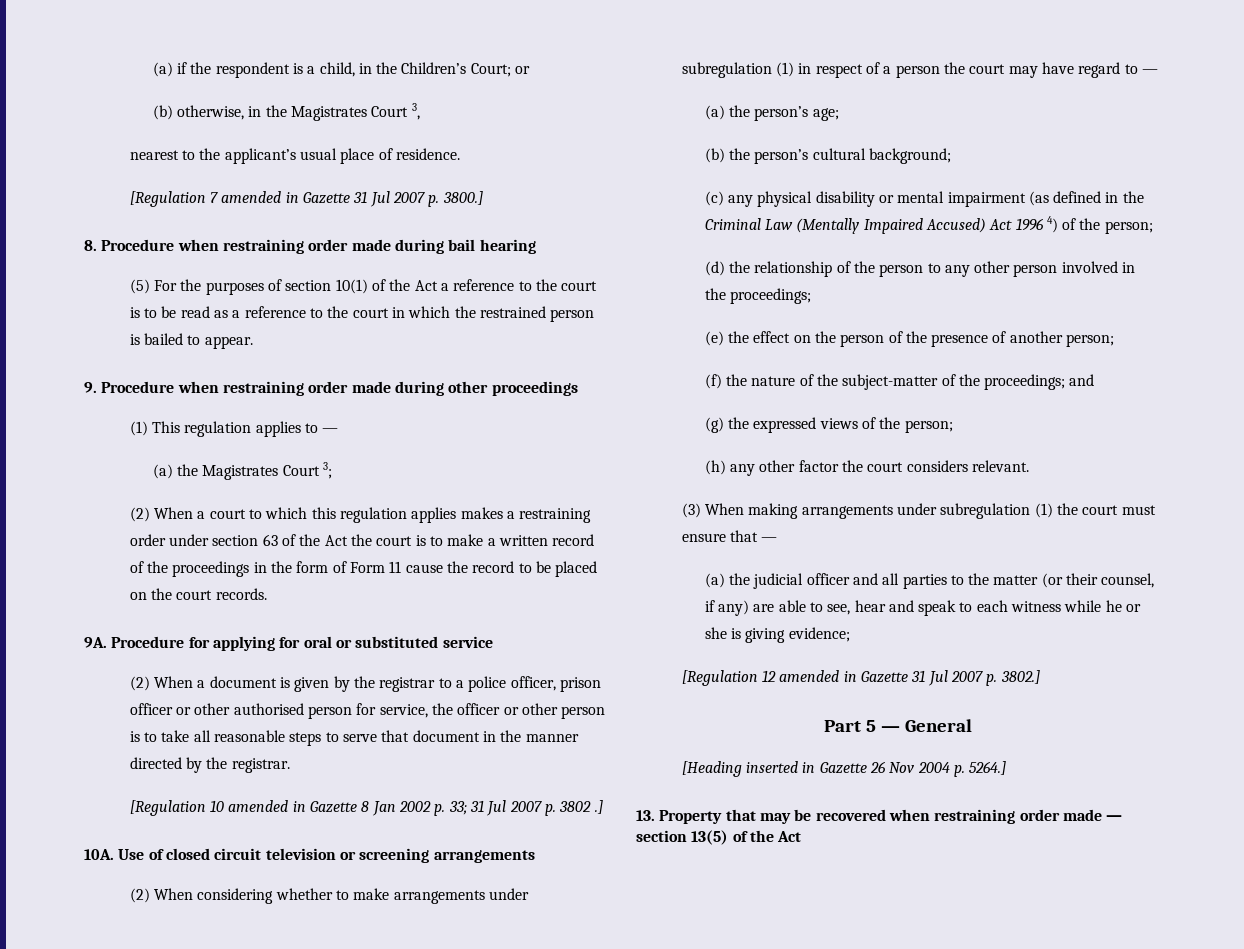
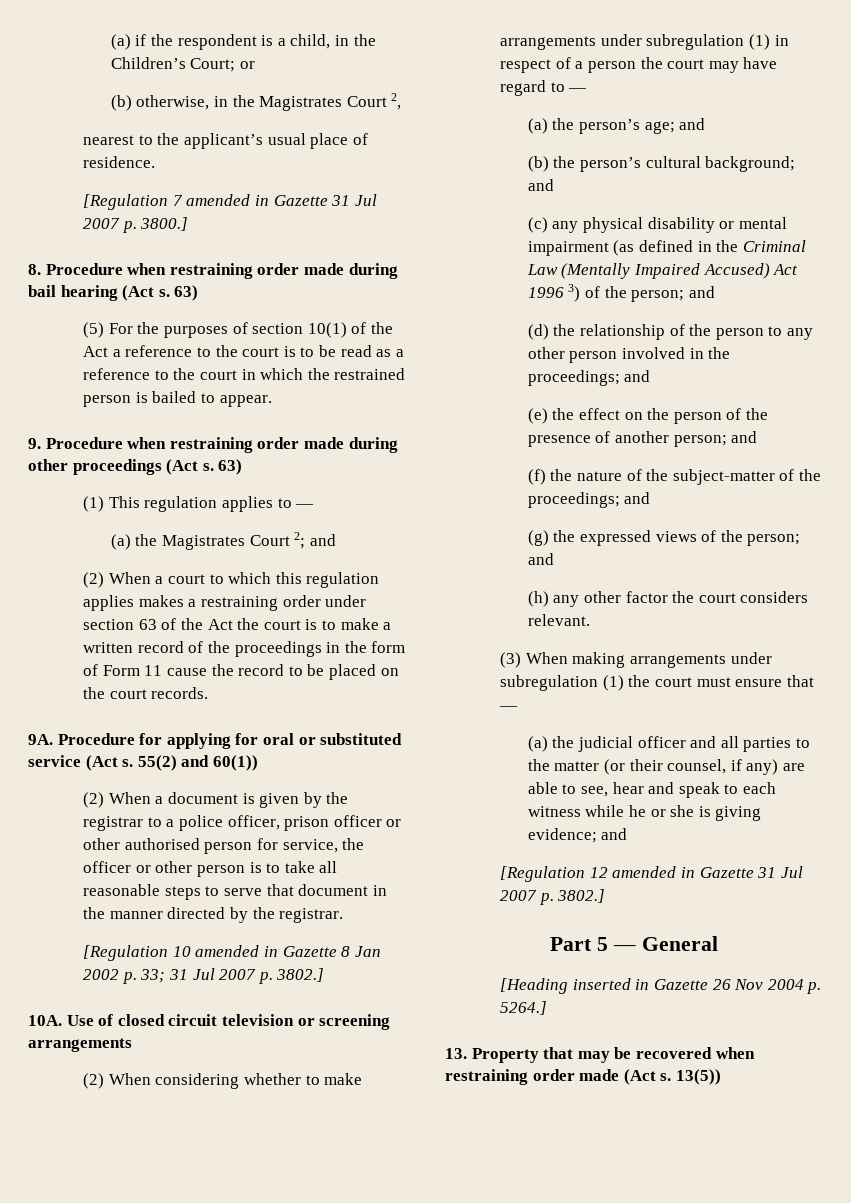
- (b) otherwise, in the Magistrates Court 3,
+ (b) otherwise, in the Magistrates Court 2,
- 8. Procedure when restraining order made during bail hearing
+ 8. Procedure when restraining order made during bail hearing (Act s. 63)
- 9. Procedure when restraining order made during other proceedings
+ 9. Procedure when restraining order made during other proceedings (Act s. 63)
- (a) the Magistrates Court 3;
+ (a) the Magistrates Court 2; and
- Procedure for applying for oral or substituted service
+ Procedure for applying for oral or substituted service (Act s. 55(2) and 60(1))
- [Regulation 10 amended in Gazette 8 Jan 2002 p. 33; 31 Jul 2007 p. 3802 .]
+ [Regulation 10 amended in Gazette 8 Jan 2002 p. 33; 31 Jul 2007 p. 3802.]
- (a) the person’s age;
+ (a) the person’s age; and
- (b) the person’s cultural background;
+ (b) the person’s cultural background; and
- (c) any physical disability or mental impairment (as defined in the Criminal Law (Mentally Impaired Accused) Act 1996 4) of the person;
+ (c) any physical disability or mental impairment (as defined in the Criminal Law (Mentally Impaired Accused) Act 1996 3) of the person; and
- (d) the relationship of the person to any other person involved in the proceedings;
+ (d) the relationship of the person to any other person involved in the proceedings; and
- (e) the effect on the person of the presence of another person;
+ (e) the effect on the person of the presence of another person; and
- (g) the expressed views of the person;
+ (g) the expressed views of the person; and
- (a) the judicial officer and all parties to the matter (or their counsel, if any) are able to see, hear and speak to each witness while he or she is giving evidence;
+ (a) the judicial officer and all parties to the matter (or their counsel, if any) are able to see, hear and speak to each witness while he or she is giving evidence; and
- 13. Property that may be recovered when restraining order made — section 13(5) of the Act
+ 13. Property that may be recovered when restraining order made (Act s. 13(5))

